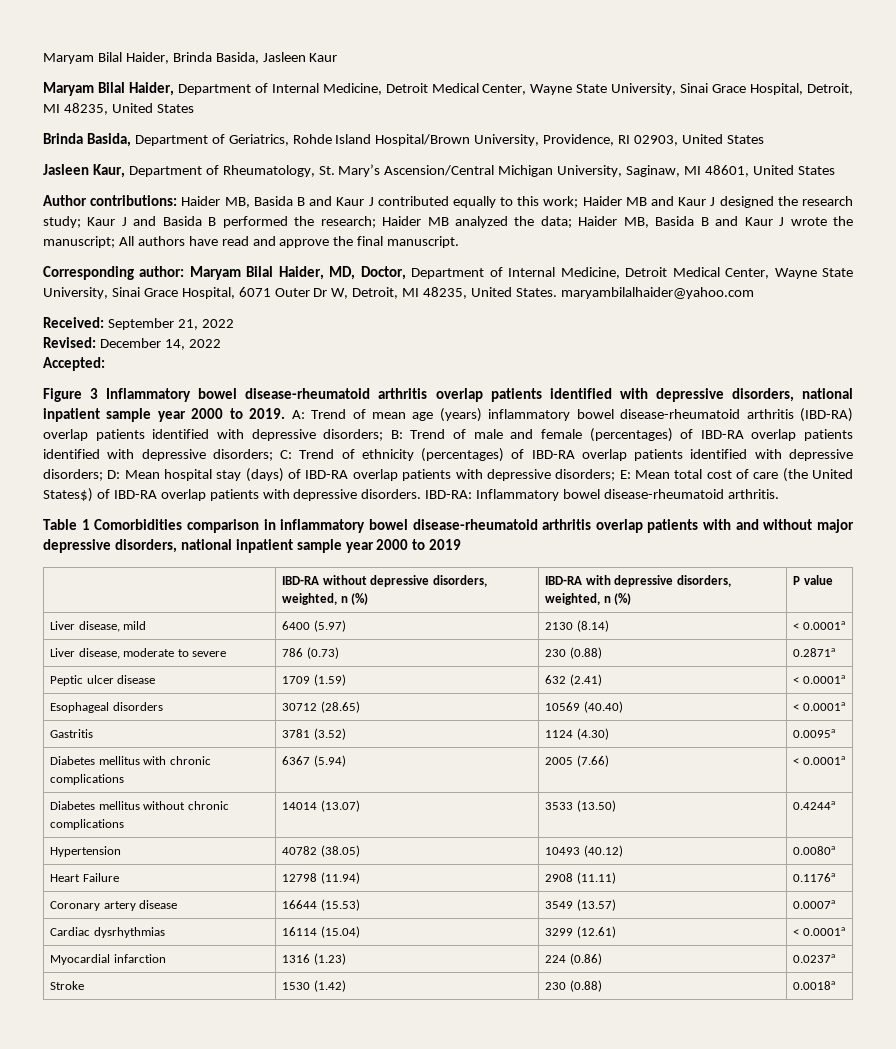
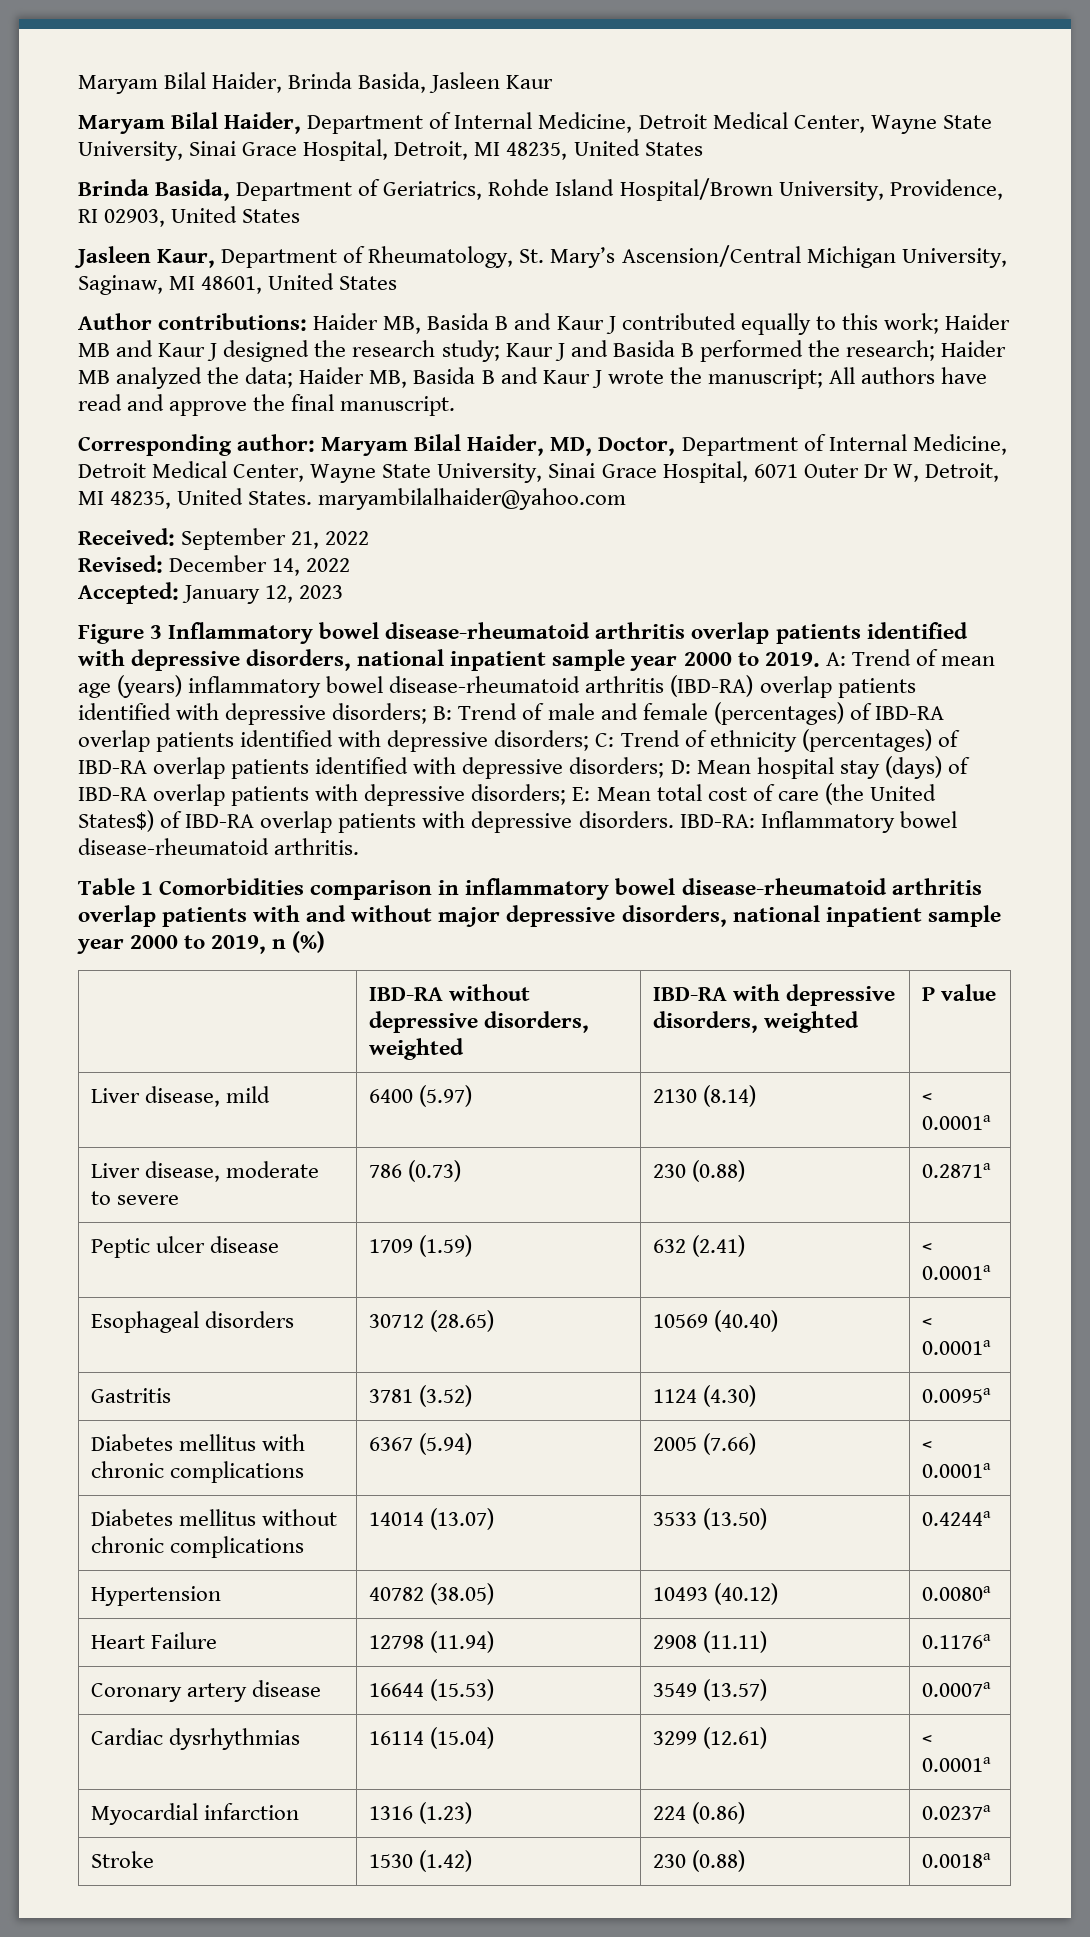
- Accepted:
+ Accepted: January 12, 2023
- Table 1 Comorbidities comparison in inflammatory bowel disease-rheumatoid arthritis overlap patients with and without major depressive disorders, national inpatient sample year 2000 to 2019
+ Table 1 Comorbidities comparison in inflammatory bowel disease-rheumatoid arthritis overlap patients with and without major depressive disorders, national inpatient sample year 2000 to 2019, n (%)
- | IBD-RA without depressive disorders, weighted, n (%) | IBD-RA with depressive disorders, weighted, n (%) | P value
+ | IBD-RA without depressive disorders, weighted | IBD-RA with depressive disorders, weighted | P value

